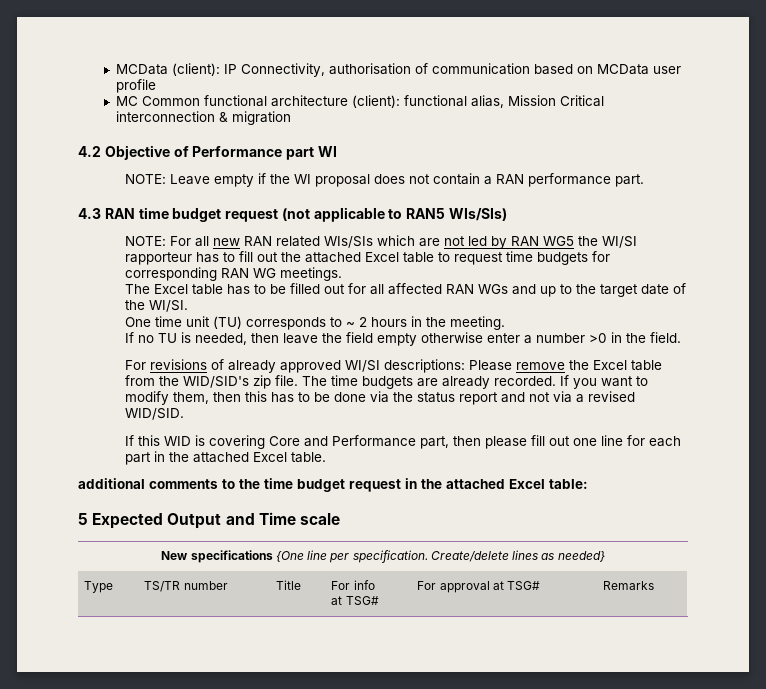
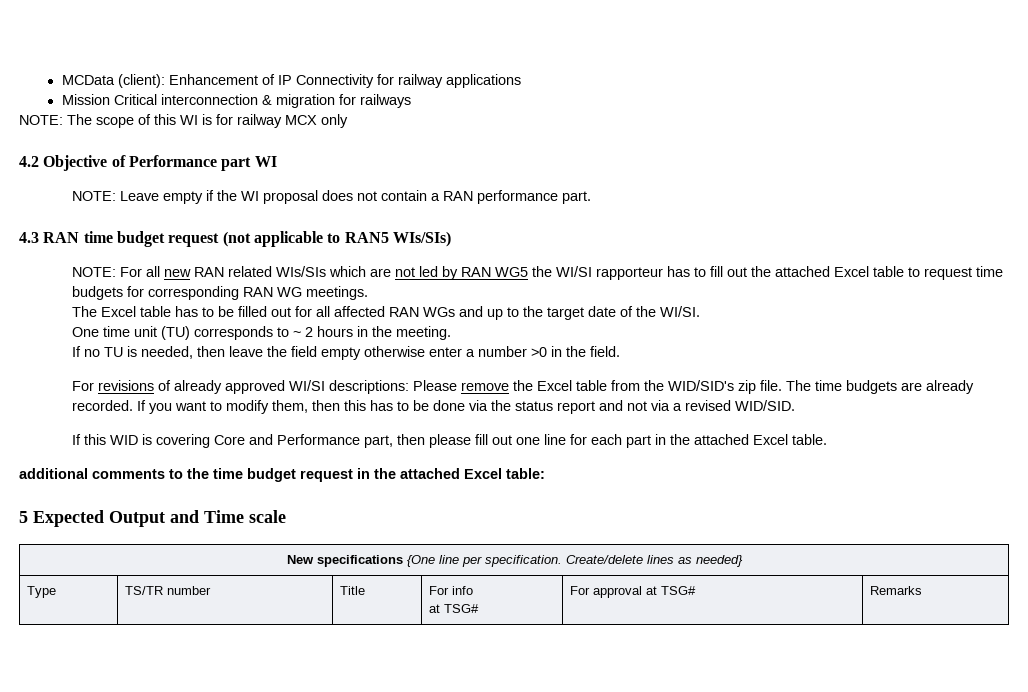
- MCData (client): IP Connectivity, authorisation of communication based on MCData user profile
- MC Common functional architecture (client): functional alias, Mission Critical interconnection & migration
+ MCData (client): Enhancement of IP Connectivity for railway applications
+ Mission Critical interconnection & migration for railways
+ NOTE: The scope of this WI is for railway MCX only

